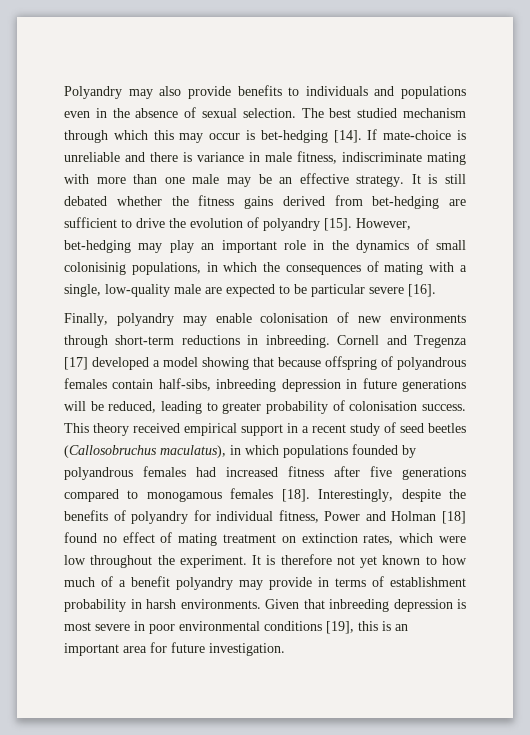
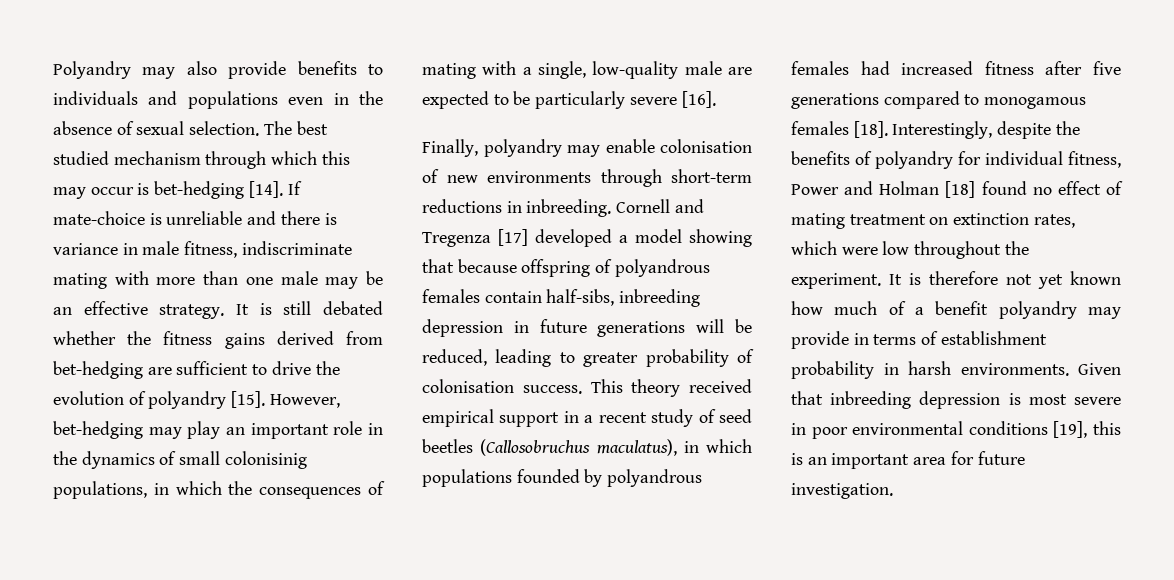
- However, bet-hedging may play an important role in the dynamics of small colonisinig populations, in which the consequences of mating with a single, low-quality male are expected to be particular severe [16].
+ However, bet-hedging may play an important role in the dynamics of small colonisinig populations, in which the consequences of mating with a single, low-quality male are expected to be particularly severe [16].
- It is therefore not yet known to how much of a benefit polyandry may provide in terms of establishment probability in harsh environments.
+ It is therefore not yet known how much of a benefit polyandry may provide in terms of establishment probability in harsh environments.

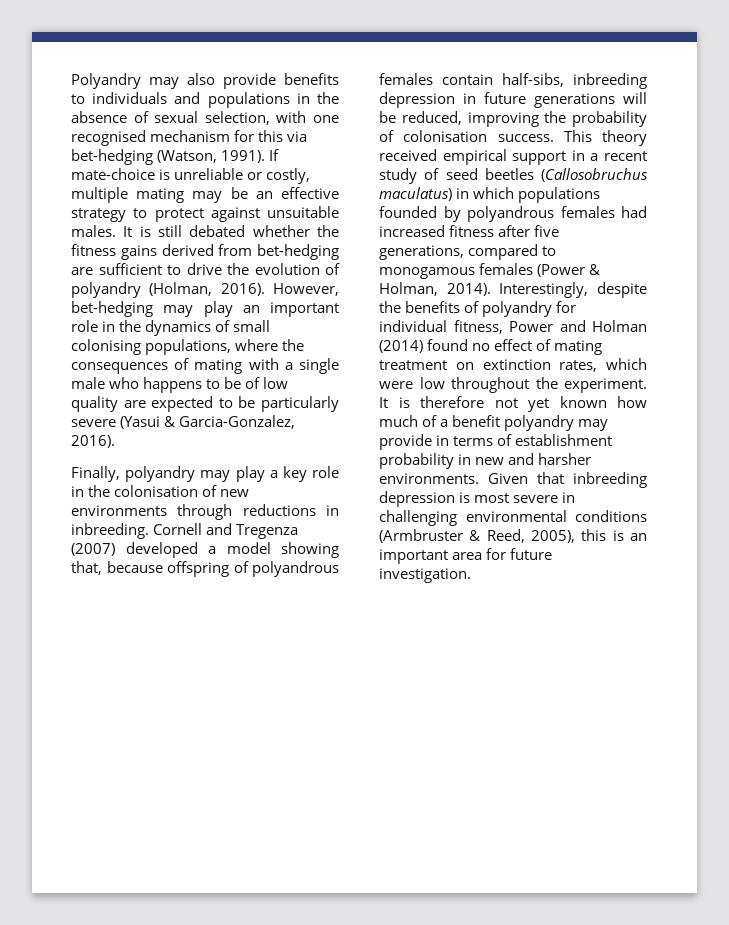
- Polyandry may also provide benefits to individuals and populations even in the absence of sexual selection. The best studied mechanism through which this may occur is bet-hedging [14]. If mate-choice is unreliable and there is variance in male fitness, indiscriminate mating with more than one male may be an effective strategy.
+ Polyandry may also provide benefits to individuals and populations in the absence of sexual selection, with one recognised mechanism for this via bet-hedging (Watson, 1991). If mate-choice is unreliable or costly, multiple mating may be an effective strategy to protect against unsuitable males.
- It is still debated whether the fitness gains derived from bet-hedging are sufficient to drive the evolution of polyandry [15].
+ It is still debated whether the fitness gains derived from bet-hedging are sufficient to drive the evolution of polyandry (Holman, 2016).
- However, bet-hedging may play an important role in the dynamics of small colonisinig populations, in which the consequences of mating with a single, low-quality male are expected to be particularly severe [16].
+ However, bet-hedging may play an important role in the dynamics of small colonising populations, where the consequences of mating with a single male who happens to be of low quality are expected to be particularly severe (Yasui & Garcia-Gonzalez, 2016).
- Finally, polyandry may enable colonisation of new environments through short-term reductions in inbreeding.
+ Finally, polyandry may play a key role in the colonisation of new environments through reductions in inbreeding.
- Cornell and Tregenza [17] developed a model showing that because offspring of polyandrous females contain half-sibs, inbreeding depression in future generations will be reduced, leading to greater probability of colonisation success.
+ Cornell and Tregenza (2007) developed a model showing that, because offspring of polyandrous females contain half-sibs, inbreeding depression in future generations will be reduced, improving the probability of colonisation success.
- This theory received empirical support in a recent study of seed beetles (Callosobruchus maculatus), in which populations founded by polyandrous females had increased fitness after five generations compared to monogamous females [18].
+ This theory received empirical support in a recent study of seed beetles (Callosobruchus maculatus) in which populations founded by polyandrous females had increased fitness after five generations, compared to monogamous females (Power & Holman, 2014).
- Interestingly, despite the benefits of polyandry for individual fitness, Power and Holman [18] found no effect of mating treatment on extinction rates, which were low throughout the experiment.
+ Interestingly, despite the benefits of polyandry for individual fitness, Power and Holman (2014) found no effect of mating treatment on extinction rates, which were low throughout the experiment.
- It is therefore not yet known how much of a benefit polyandry may provide in terms of establishment probability in harsh environments.
+ It is therefore not yet known how much of a benefit polyandry may provide in terms of establishment probability in new and harsher environments.
- Given that inbreeding depression is most severe in poor environmental conditions [19], this is an important area for future investigation.
+ Given that inbreeding depression is most severe in challenging environmental conditions (Armbruster & Reed, 2005), this is an important area for future investigation.

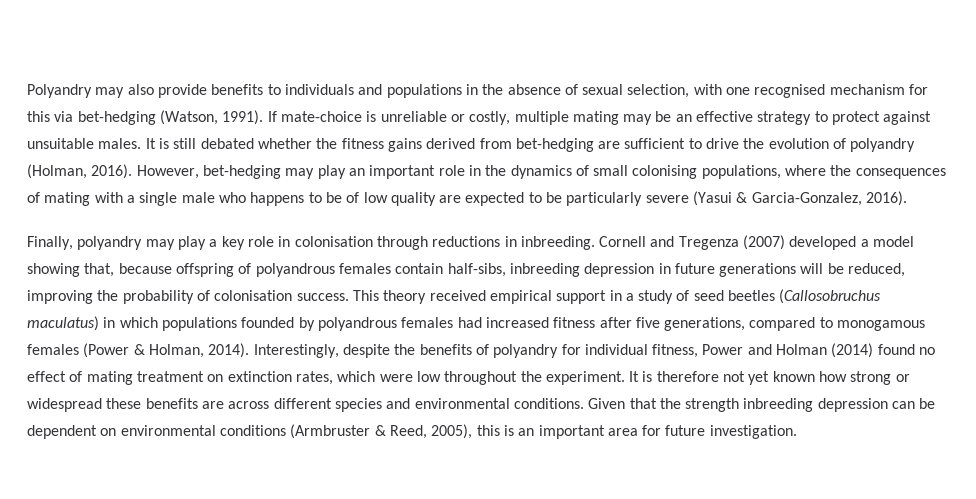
- Finally, polyandry may play a key role in the colonisation of new environments through reductions in inbreeding.
+ Finally, polyandry may play a key role in colonisation through reductions in inbreeding.
- This theory received empirical support in a recent study of seed beetles (Callosobruchus maculatus) in which populations founded by polyandrous females had increased fitness after five generations, compared to monogamous females (Power & Holman, 2014).
+ This theory received empirical support in a study of seed beetles (Callosobruchus maculatus) in which populations founded by polyandrous females had increased fitness after five generations, compared to monogamous females (Power & Holman, 2014).
- It is therefore not yet known how much of a benefit polyandry may provide in terms of establishment probability in new and harsher environments. Given that inbreeding depression is most severe in challenging environmental conditions (Armbruster & Reed, 2005), this is an important area for future investigation.
+ It is therefore not yet known how strong or widespread these benefits are across different species and environmental conditions. Given that the strength inbreeding depression can be dependent on environmental conditions (Armbruster & Reed, 2005), this is an important area for future investigation.

